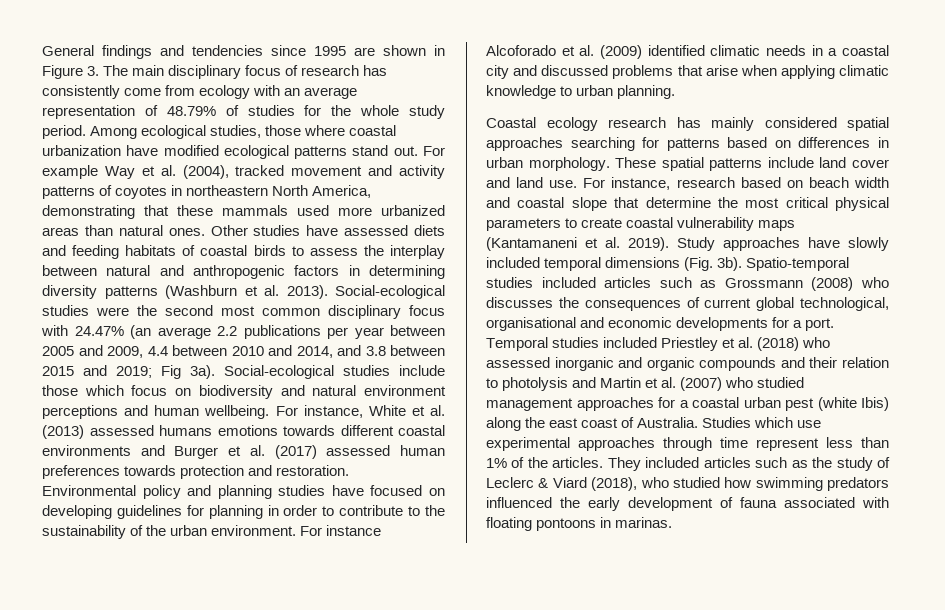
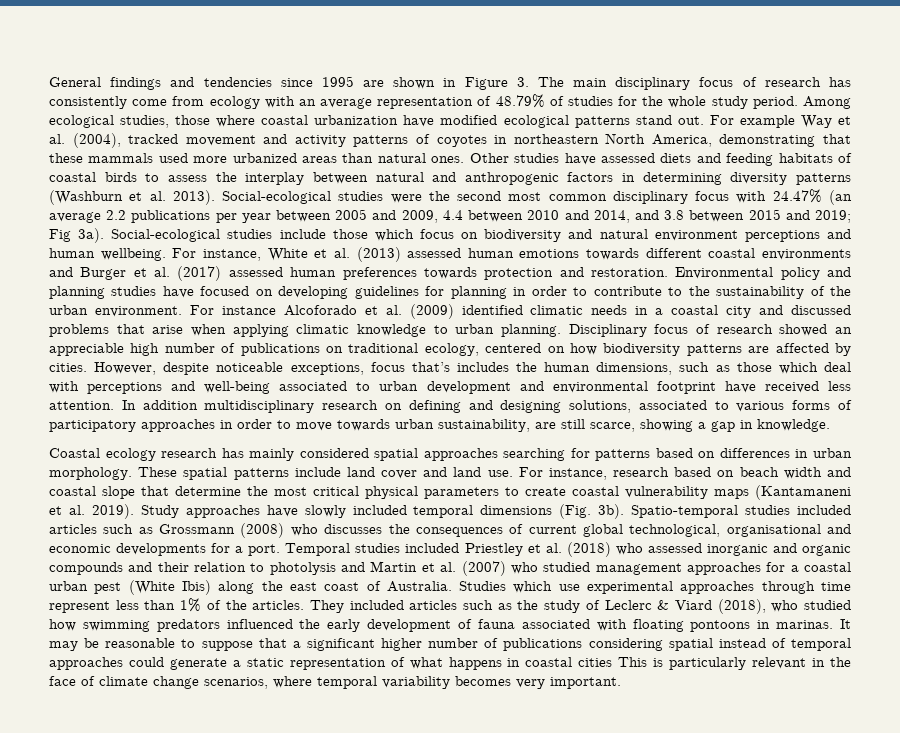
- For instance, White et al. (2013) assessed humans emotions towards different coastal environments and Burger et al. (2017) assessed human preferences towards protection and restoration.
+ For instance, White et al. (2013) assessed human emotions towards different coastal environments and Burger et al. (2017) assessed human preferences towards protection and restoration.
+ Disciplinary focus of research showed an appreciable high number of publications on traditional ecology, centered on how biodiversity patterns are affected by cities. However, despite noticeable exceptions, focus that’s includes the human dimensions, such as those which deal with perceptions and well-being associated to urban development and environmental footprint have received less attention. In addition multidisciplinary research on defining and designing solutions, associated to various forms of participatory approaches in order to move towards urban sustainability, are still scarce, showing a gap in knowledge.
- Temporal studies included Priestley et al. (2018) who assessed inorganic and organic compounds and their relation to photolysis and Martin et al. (2007) who studied management approaches for a coastal urban pest (white Ibis) along the east coast of Australia.
+ Temporal studies included Priestley et al. (2018) who assessed inorganic and organic compounds and their relation to photolysis and Martin et al. (2007) who studied management approaches for a coastal urban pest (White Ibis) along the east coast of Australia.
+ It may be reasonable to suppose that a significant higher number of publications considering spatial instead of temporal approaches could generate a static representation of what happens in coastal cities This is particularly relevant in the face of climate change scenarios, where temporal variability becomes very important.

